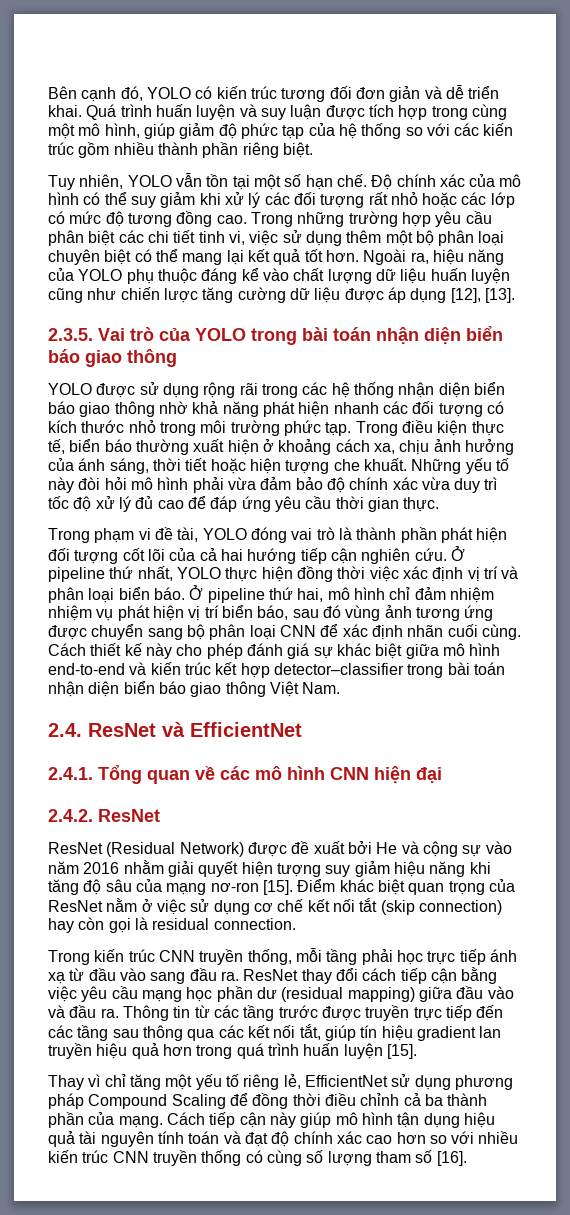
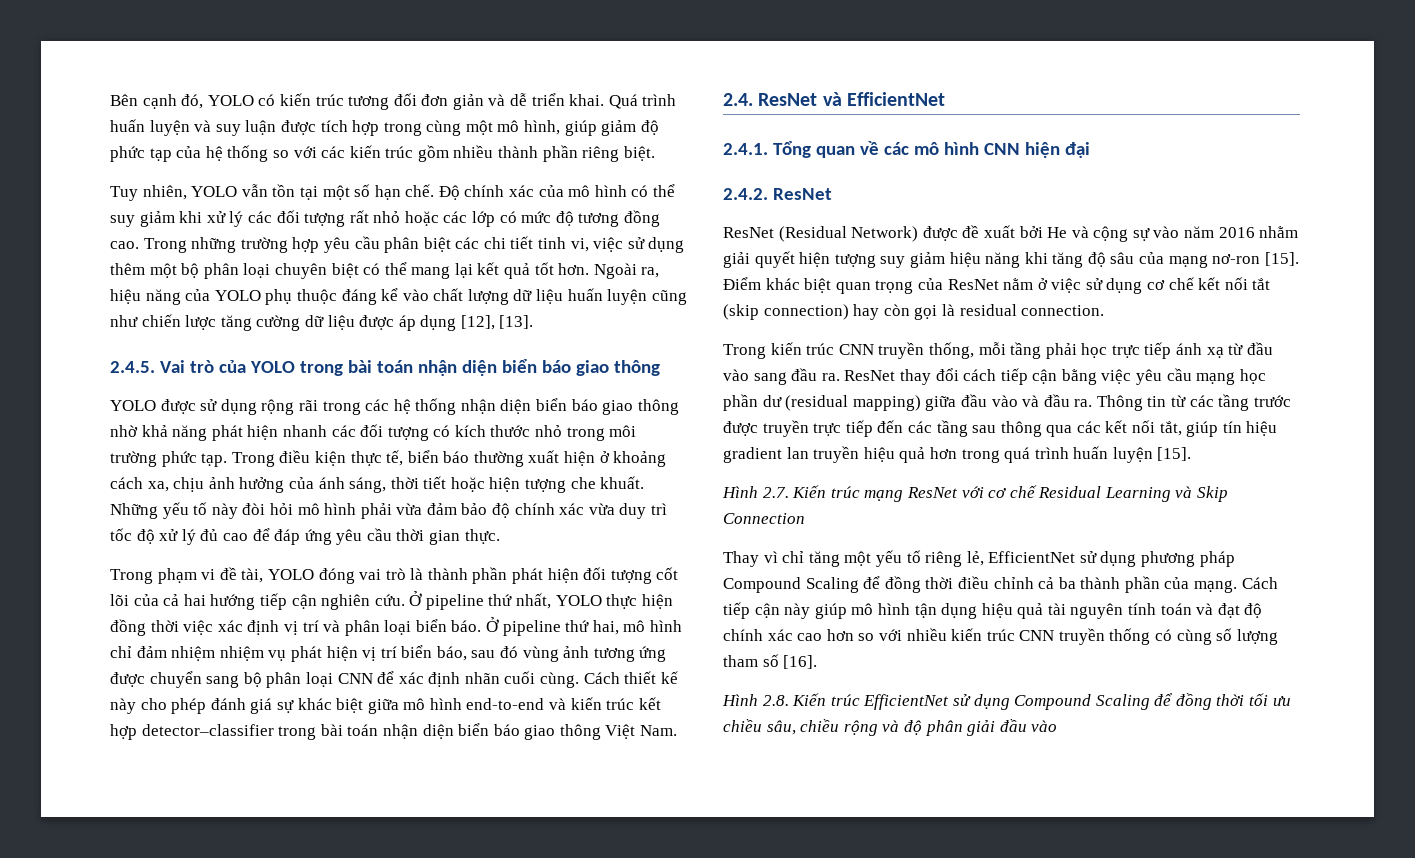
- 2.3.5. Vai trò của YOLO trong bài toán nhận diện biển báo giao thông
+ 2.4.5. Vai trò của YOLO trong bài toán nhận diện biển báo giao thông
+ Hình 2.7. Kiến trúc mạng ResNet với cơ chế Residual Learning và Skip Connection
+ Hình 2.8. Kiến trúc EfficientNet sử dụng Compound Scaling để đồng thời tối ưu chiều sâu, chiều rộng và độ phân giải đầu vào

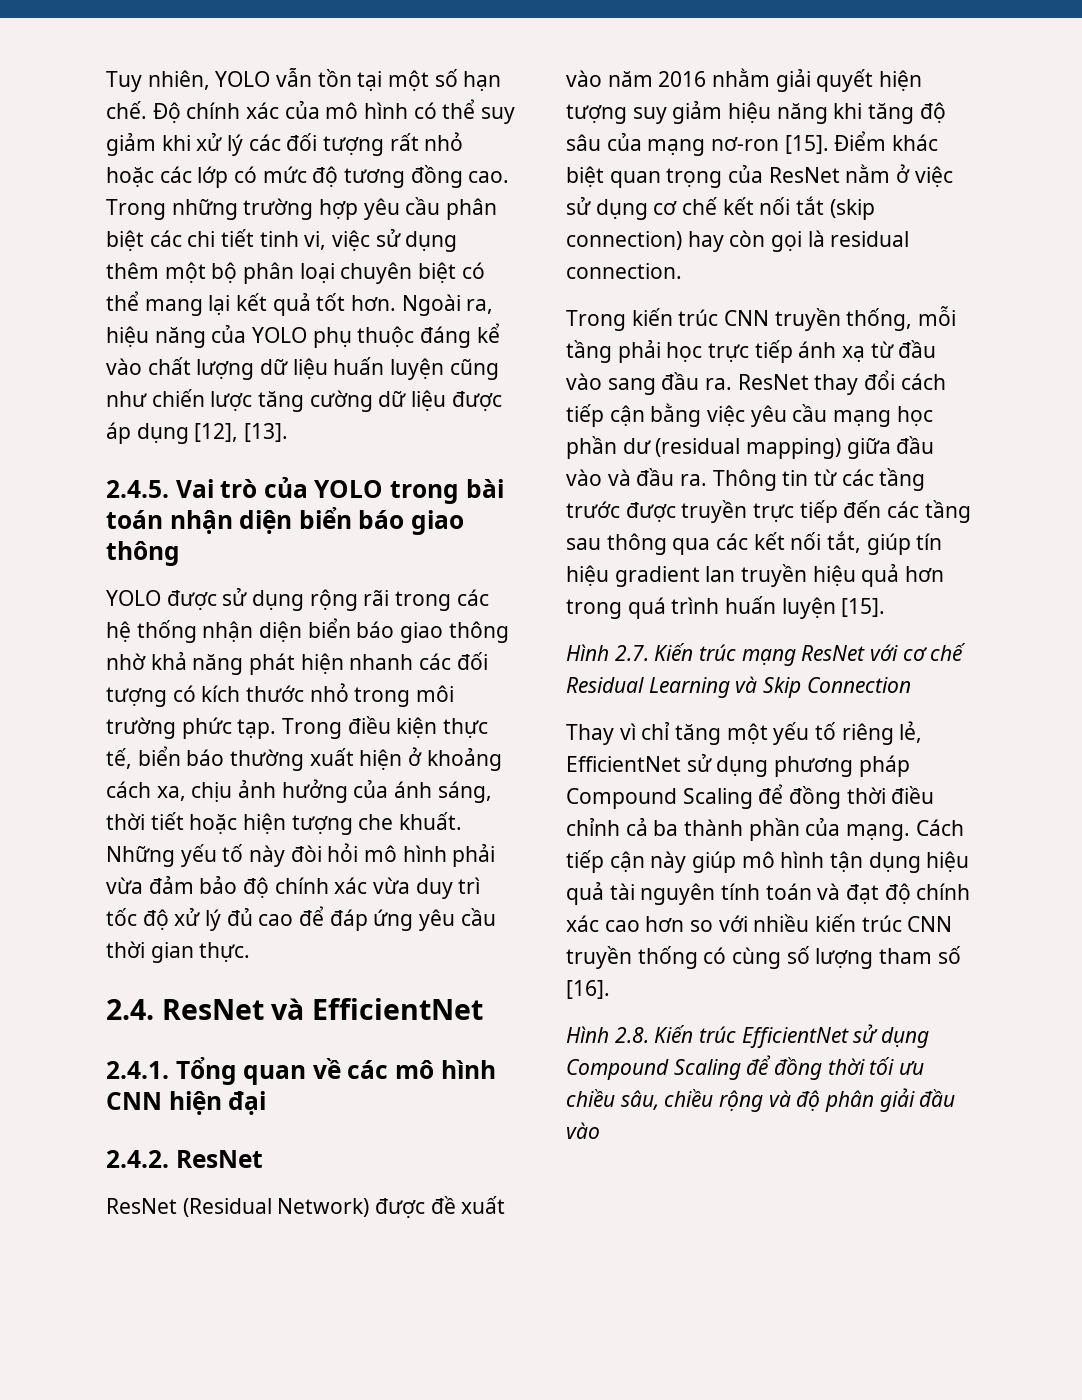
- Bên cạnh đó, YOLO có kiến trúc tương đối đơn giản và dễ triển khai. Quá trình huấn luyện và suy luận được tích hợp trong cùng một mô hình, giúp giảm độ phức tạp của hệ thống so với các kiến trúc gồm nhiều thành phần riêng biệt.
- Trong phạm vi đề tài, YOLO đóng vai trò là thành phần phát hiện đối tượng cốt lõi của cả hai hướng tiếp cận nghiên cứu. Ở pipeline thứ nhất, YOLO thực hiện đồng thời việc xác định vị trí và phân loại biển báo. Ở pipeline thứ hai, mô hình chỉ đảm nhiệm nhiệm vụ phát hiện vị trí biển báo, sau đó vùng ảnh tương ứng được chuyển sang bộ phân loại CNN để xác định nhãn cuối cùng. Cách thiết kế này cho phép đánh giá sự khác biệt giữa mô hình end-to-end và kiến trúc kết hợp detector–classifier trong bài toán nhận diện biển báo giao thông Việt Nam.
- ResNet (Residual Network) được đề xuất bởi He và cộng sự vào năm 2016 nhằm giải quyết hiện tượng suy giảm hiệu năng khi tăng độ sâu của mạng nơ-ron [15].
+ ResNet (Residual Network) được đề xuất vào năm 2016 nhằm giải quyết hiện tượng suy giảm hiệu năng khi tăng độ sâu của mạng nơ-ron [15].

